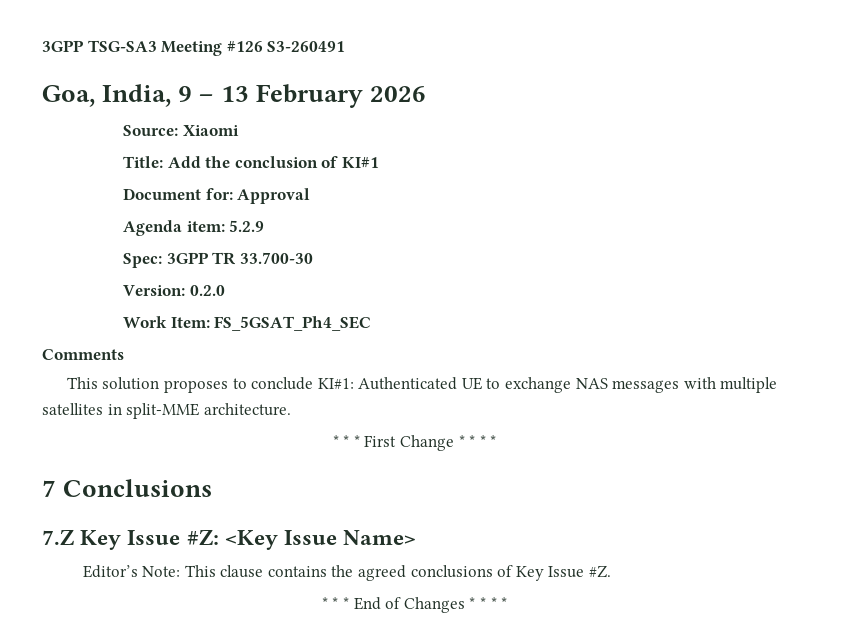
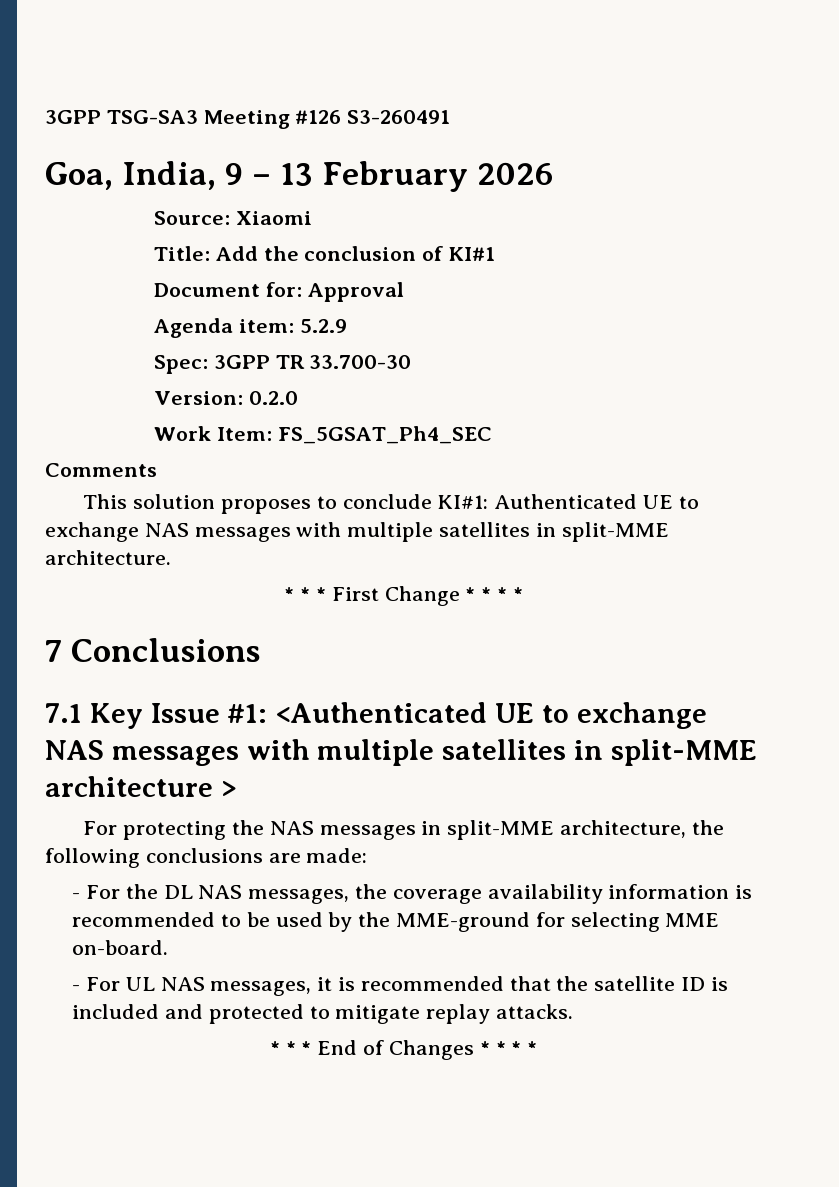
- 7.Z Key Issue #Z: <Key Issue Name>
- Editor’s Note: This clause contains the agreed conclusions of Key Issue #Z.
+ 7.1 Key Issue #1: <Authenticated UE to exchange NAS messages with multiple satellites in split-MME architecture >
+ For protecting the NAS messages in split-MME architecture, the following conclusions are made:
+ - For the DL NAS messages, the coverage availability information is recommended to be used by the MME-ground for selecting MME on-board.
+ - For UL NAS messages, it is recommended that the satellite ID is included and protected to mitigate replay attacks.

